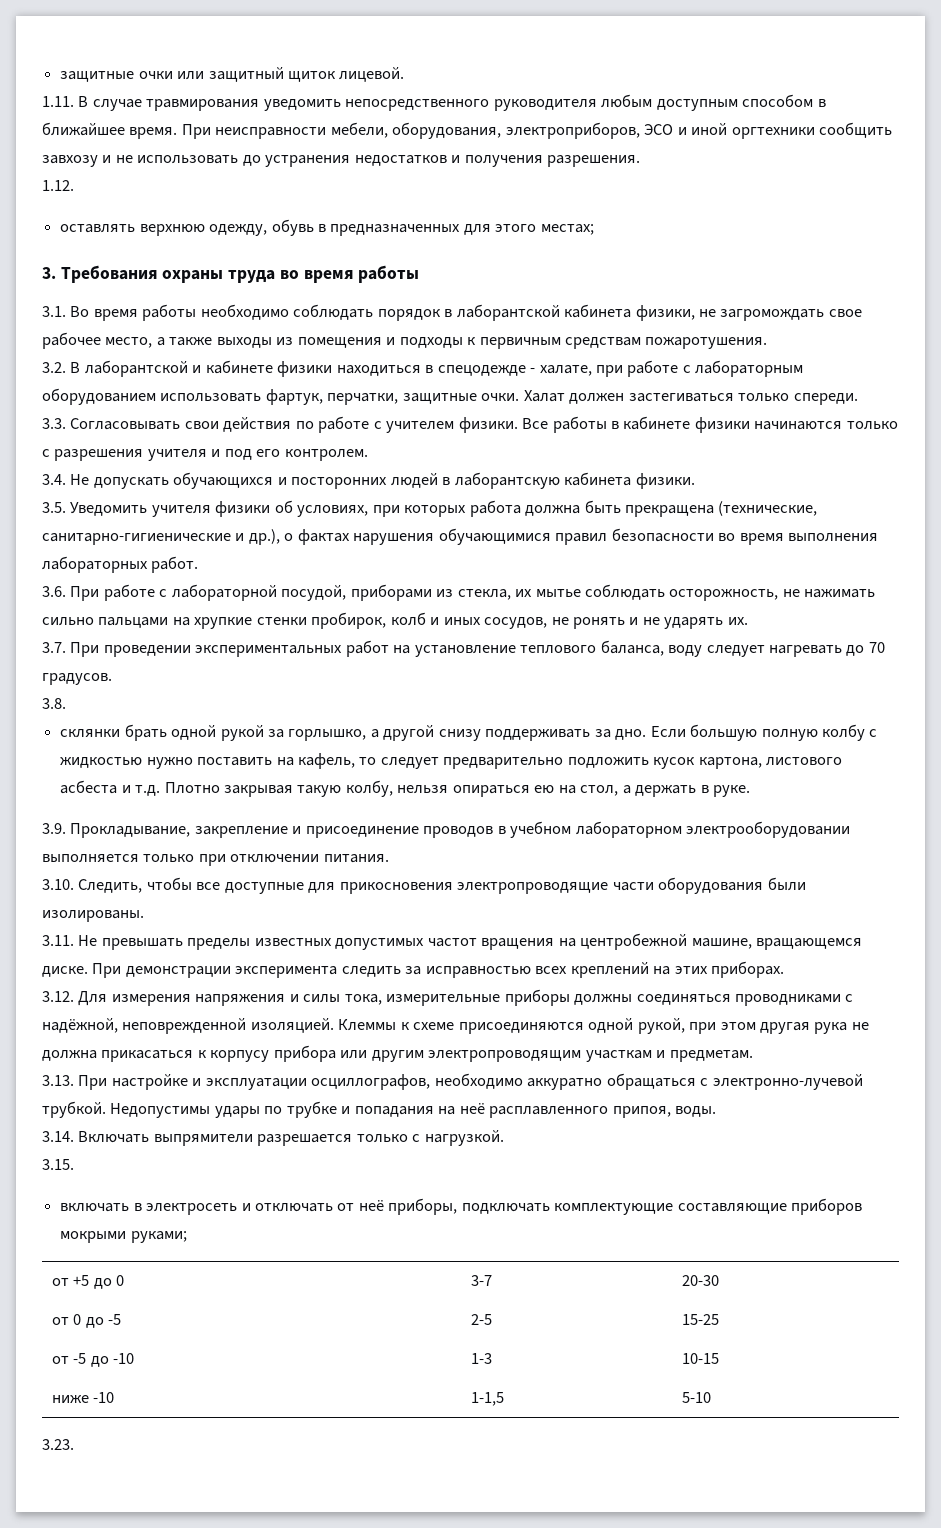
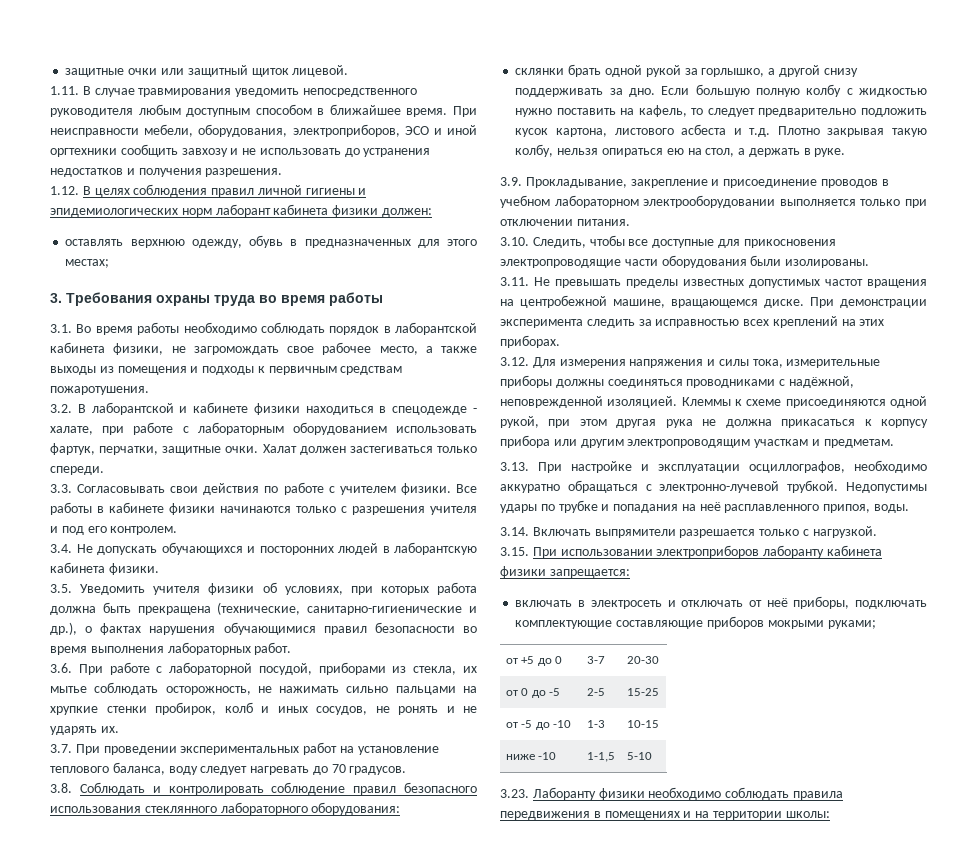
- 1.12.
+ 1.12. В целях соблюдения правил личной гигиены и эпидемиологических норм лаборант кабинета физики должен:
- 3.8.
+ 3.8. Соблюдать и контролировать соблюдение правил безопасного использования стеклянного лабораторного оборудования:
- 3.15.
+ 3.15. При использовании электроприборов лаборанту кабинета физики запрещается:
- 3.23.
+ 3.23. Лаборанту физики необходимо соблюдать правила передвижения в помещениях и на территории школы:

